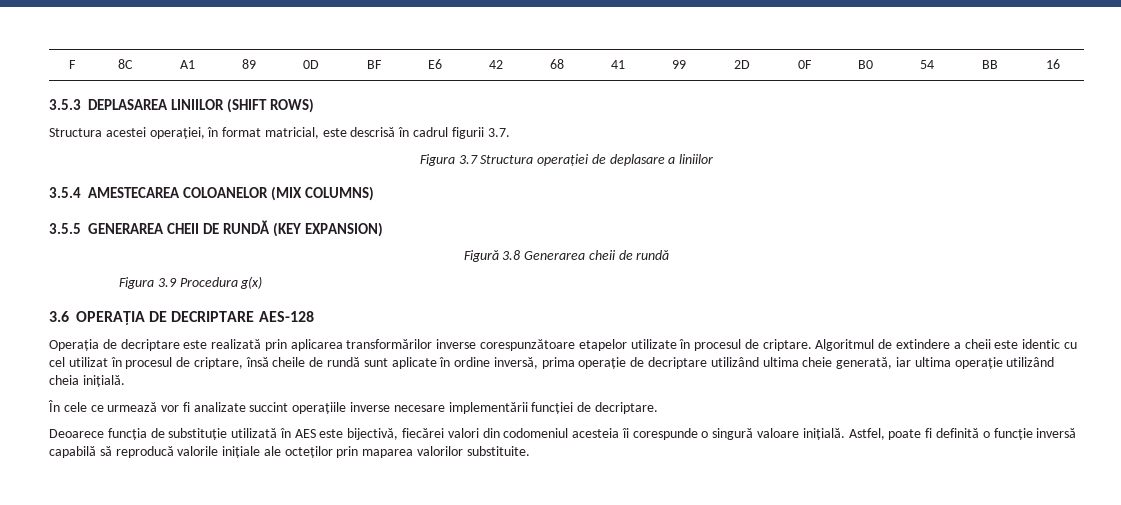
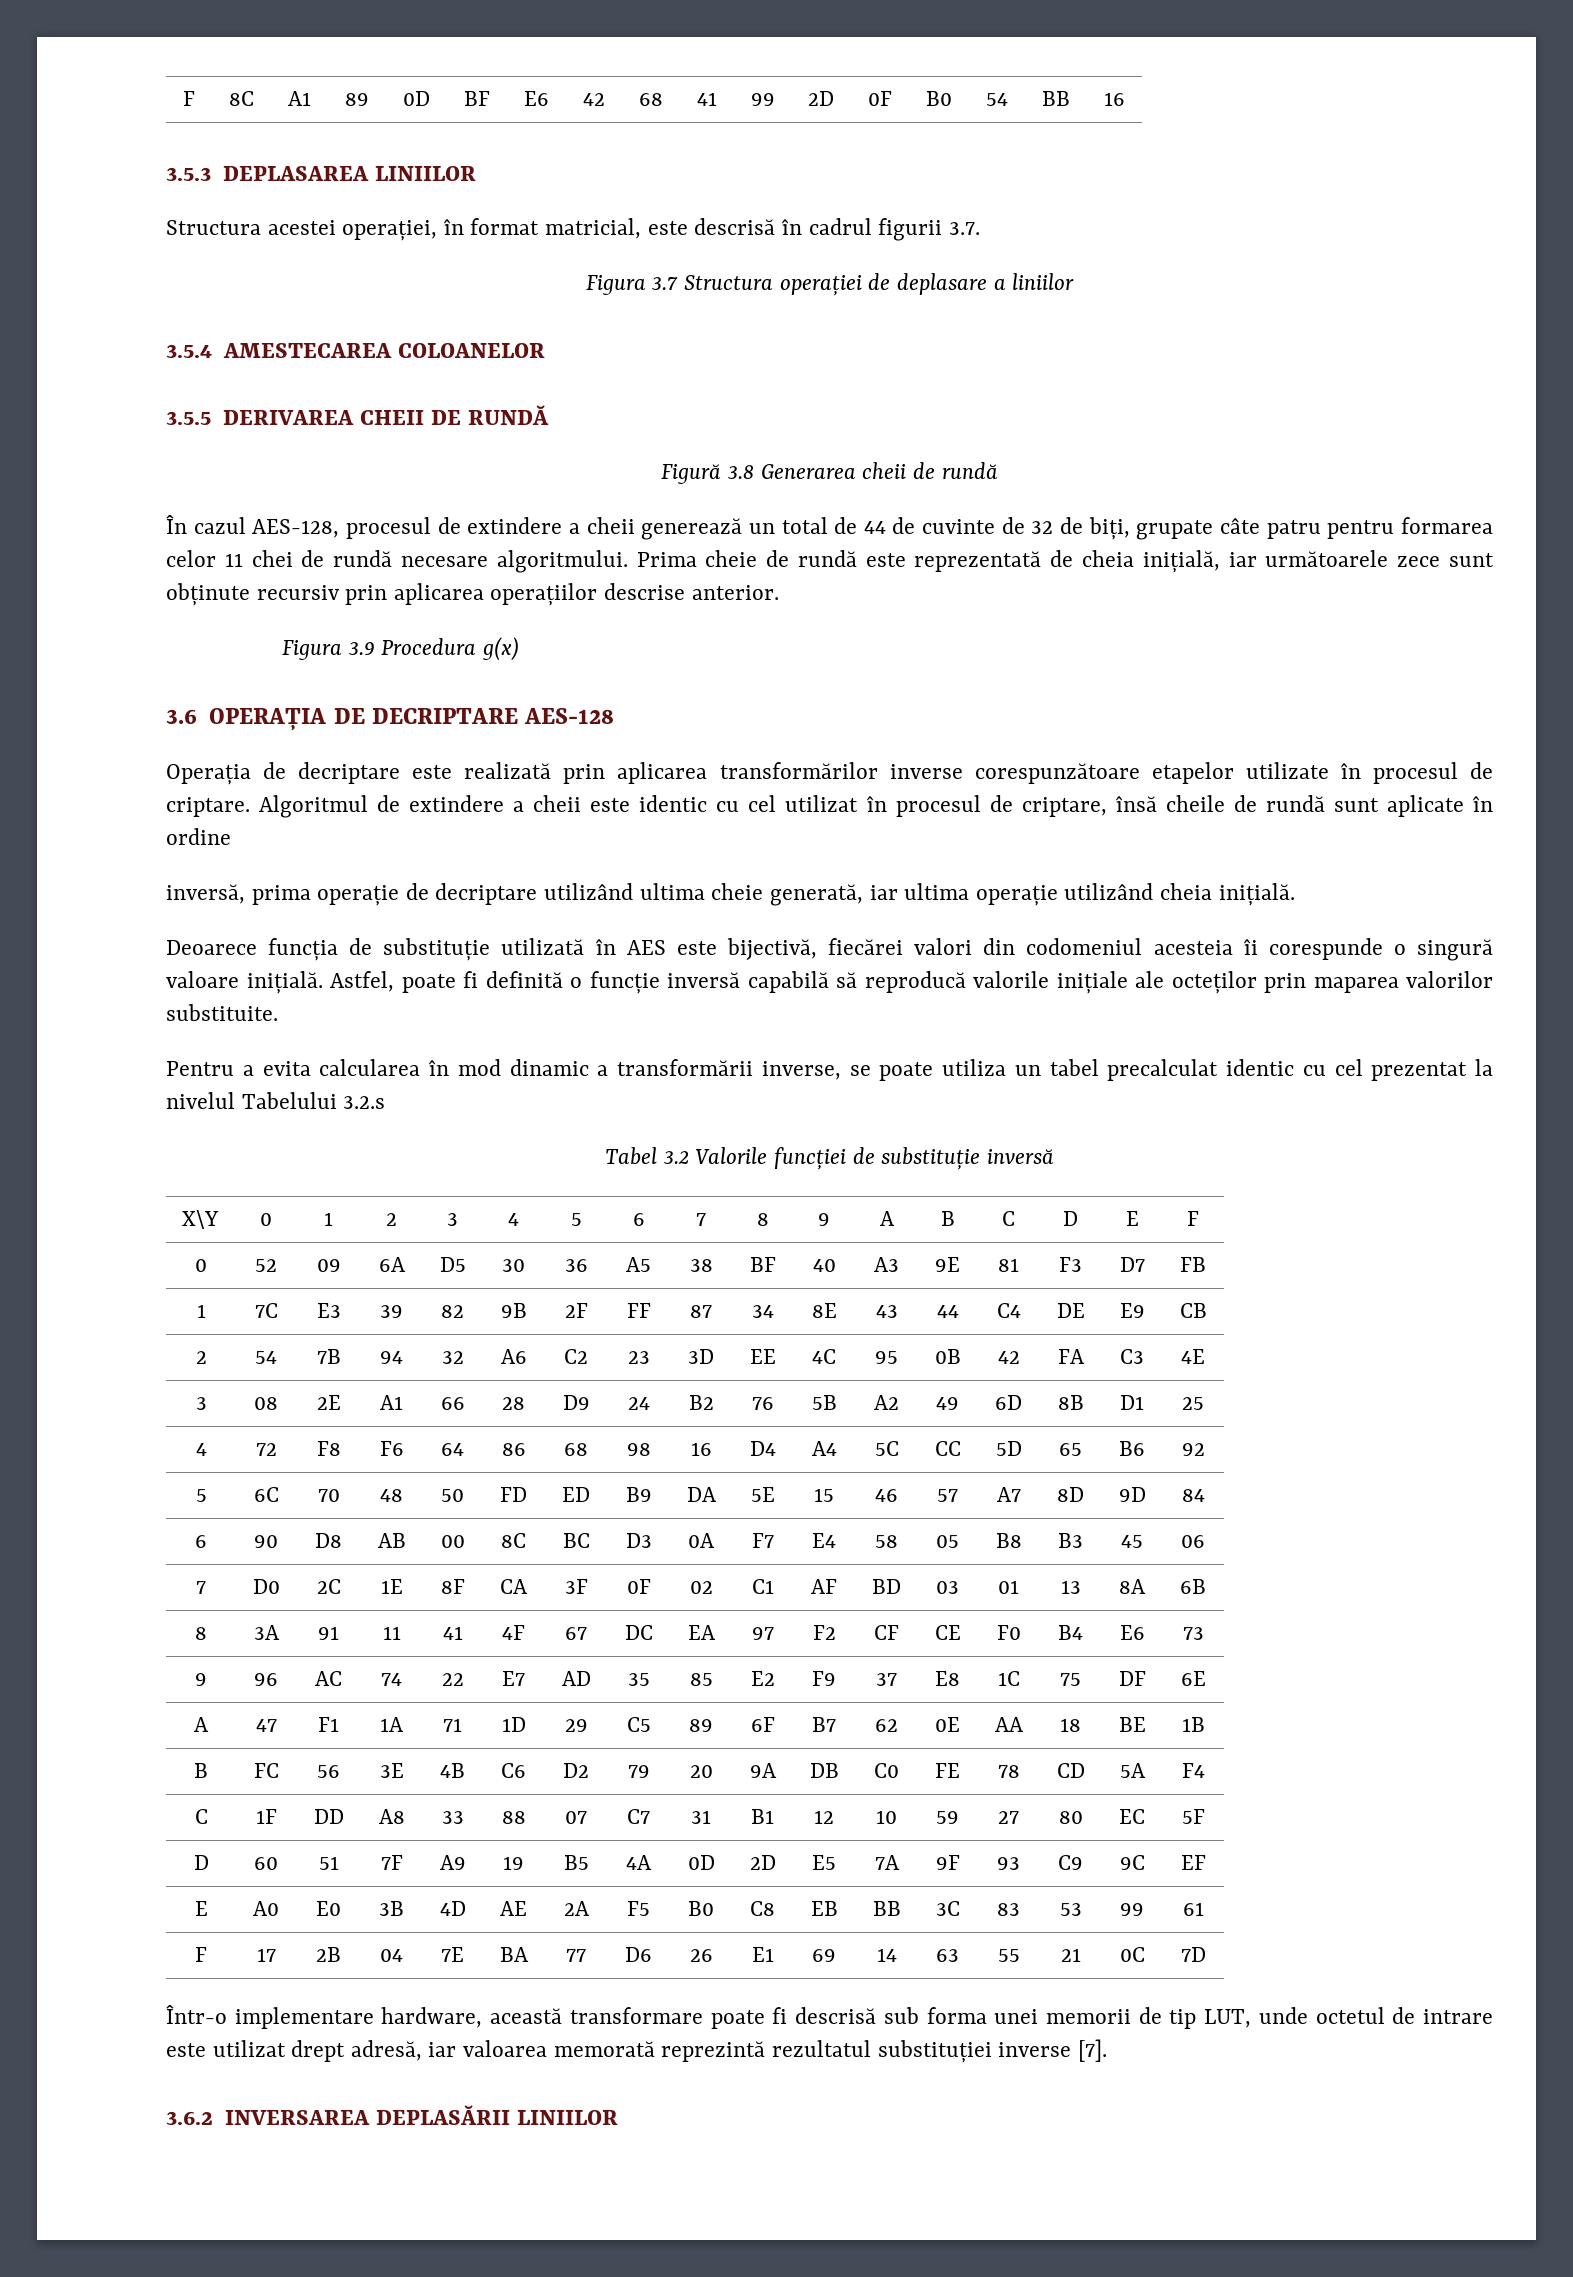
- 3.5.3 DEPLASAREA LINIILOR (SHIFT ROWS)
+ 3.5.3 DEPLASAREA LINIILOR
- 3.5.4 AMESTECAREA COLOANELOR (MIX COLUMNS)
+ 3.5.4 AMESTECAREA COLOANELOR
- 3.5.5 GENERAREA CHEII DE RUNDĂ (KEY EXPANSION)
+ 3.5.5 DERIVAREA CHEII DE RUNDĂ
+ În cazul AES-128, procesul de extindere a cheii generează un total de 44 de cuvinte de 32 de biți, grupate câte patru pentru formarea celor 11 chei de rundă necesare algoritmului. Prima cheie de rundă este reprezentată de cheia inițială, iar următoarele zece sunt obținute recursiv prin aplicarea operațiilor descrise anterior.
- Algoritmul de extindere a cheii este identic cu cel utilizat în procesul de criptare, însă cheile de rundă sunt aplicate în ordine inversă, prima operație de decriptare utilizând ultima cheie generată, iar ultima operație utilizând cheia inițială.
+ Algoritmul de extindere a cheii este identic cu cel utilizat în procesul de criptare, însă cheile de rundă sunt aplicate în ordine
+ inversă, prima operație de decriptare utilizând ultima cheie generată, iar ultima operație utilizând cheia inițială.
- În cele ce urmează vor fi analizate succint operațiile inverse necesare implementării funcției de decriptare.
+ Pentru a evita calcularea în mod dinamic a transformării inverse, se poate utiliza un tabel precalculat identic cu cel prezentat la nivelul Tabelului 3.2.s
+ Tabel 3.2 Valorile funcției de substituție inversă
+ X\Y | 0 | 1 | 2 | 3 | 4 | 5 | 6 | 7 | 8 | 9 | A | B | C | D | E | F
+ 0 | 52 | 09 | 6A | D5 | 30 | 36 | A5 | 38 | BF | 40 | A3 | 9E | 81 | F3 | D7 | FB
+ 1 | 7C | E3 | 39 | 82 | 9B | 2F | FF | 87 | 34 | 8E | 43 | 44 | C4 | DE | E9 | CB
+ 2 | 54 | 7B | 94 | 32 | A6 | C2 | 23 | 3D | EE | 4C | 95 | 0B | 42 | FA | C3 | 4E
+ 3 | 08 | 2E | A1 | 66 | 28 | D9 | 24 | B2 | 76 | 5B | A2 | 49 | 6D | 8B | D1 | 25
+ 4 | 72 | F8 | F6 | 64 | 86 | 68 | 98 | 16 | D4 | A4 | 5C | CC | 5D | 65 | B6 | 92
+ 5 | 6C | 70 | 48 | 50 | FD | ED | B9 | DA | 5E | 15 | 46 | 57 | A7 | 8D | 9D | 84
+ 6 | 90 | D8 | AB | 00 | 8C | BC | D3 | 0A | F7 | E4 | 58 | 05 | B8 | B3 | 45 | 06
+ 7 | D0 | 2C | 1E | 8F | CA | 3F | 0F | 02 | C1 | AF | BD | 03 | 01 | 13 | 8A | 6B
+ 8 | 3A | 91 | 11 | 41 | 4F | 67 | DC | EA | 97 | F2 | CF | CE | F0 | B4 | E6 | 73
+ 9 | 96 | AC | 74 | 22 | E7 | AD | 35 | 85 | E2 | F9 | 37 | E8 | 1C | 75 | DF | 6E
+ A | 47 | F1 | 1A | 71 | 1D | 29 | C5 | 89 | 6F | B7 | 62 | 0E | AA | 18 | BE | 1B
+ B | FC | 56 | 3E | 4B | C6 | D2 | 79 | 20 | 9A | DB | C0 | FE | 78 | CD | 5A | F4
+ C | 1F | DD | A8 | 33 | 88 | 07 | C7 | 31 | B1 | 12 | 10 | 59 | 27 | 80 | EC | 5F
+ D | 60 | 51 | 7F | A9 | 19 | B5 | 4A | 0D | 2D | E5 | 7A | 9F | 93 | C9 | 9C | EF
+ E | A0 | E0 | 3B | 4D | AE | 2A | F5 | B0 | C8 | EB | BB | 3C | 83 | 53 | 99 | 61
+ F | 17 | 2B | 04 | 7E | BA | 77 | D6 | 26 | E1 | 69 | 14 | 63 | 55 | 21 | 0C | 7D
+ Într-o implementare hardware, această transformare poate fi descrisă sub forma unei memorii de tip LUT, unde octetul de intrare este utilizat drept adresă, iar valoarea memorată reprezintă rezultatul substituției inverse [7].
+ 3.6.2 INVERSAREA DEPLASĂRII LINIILOR

